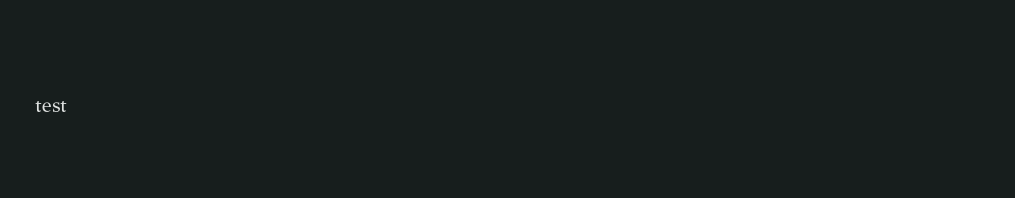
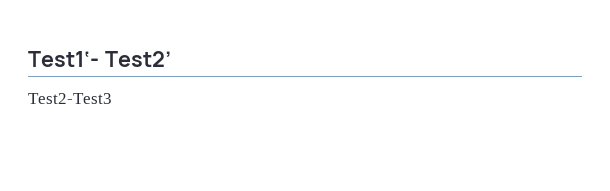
- test
+ Test1‘- Test2’
+ Test2-Test3

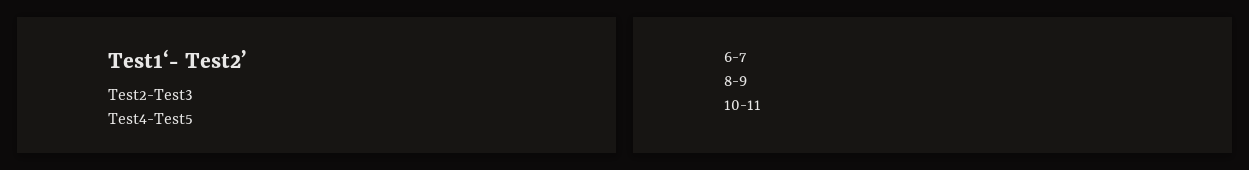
+ Test4-Test5
+ 6-7
+ 8-9
+ 10-11

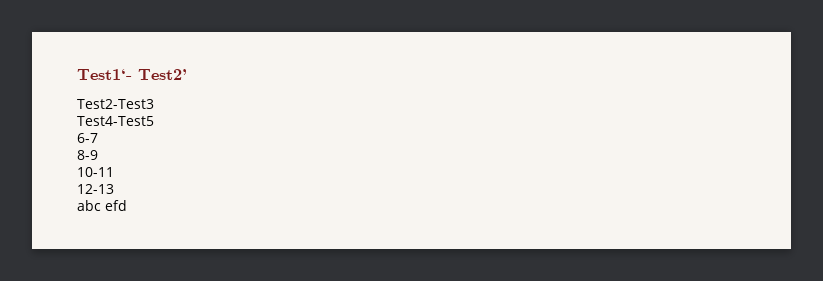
+ 12-13
+ abc efd

